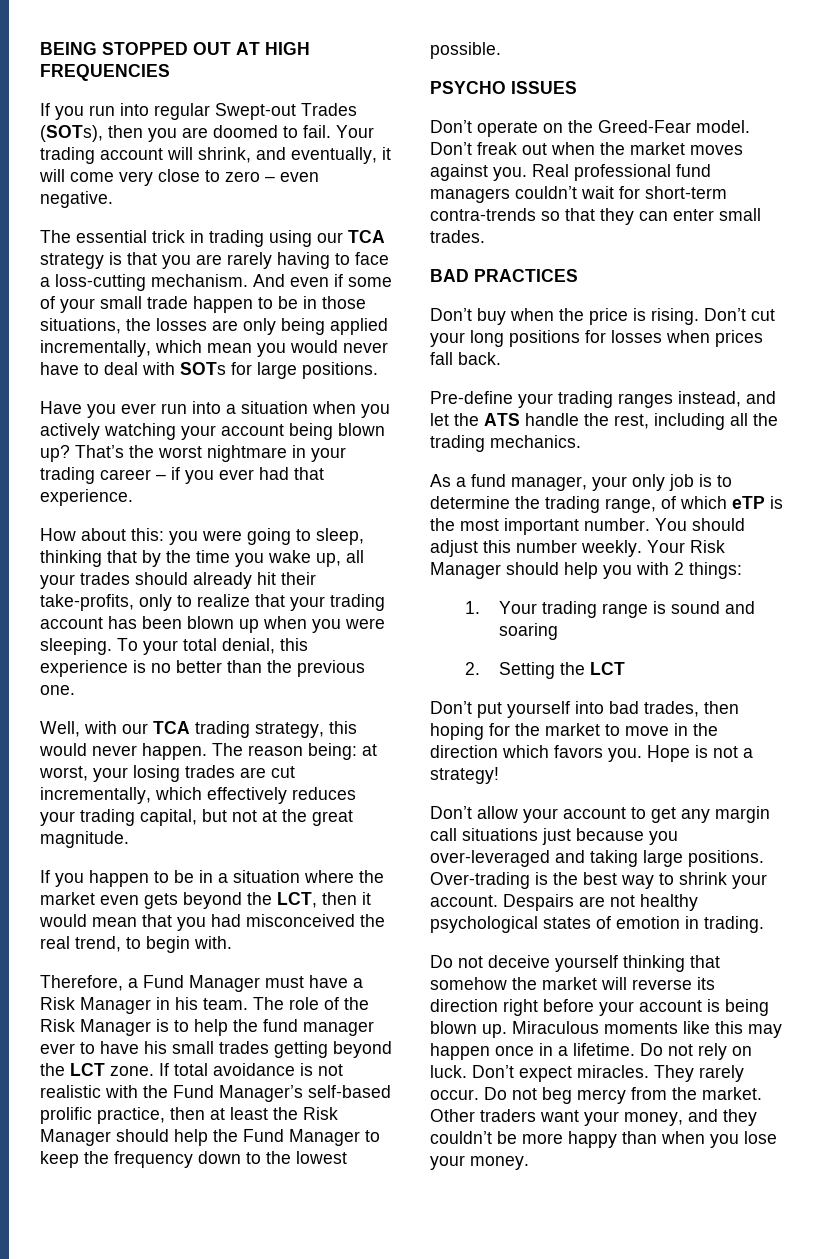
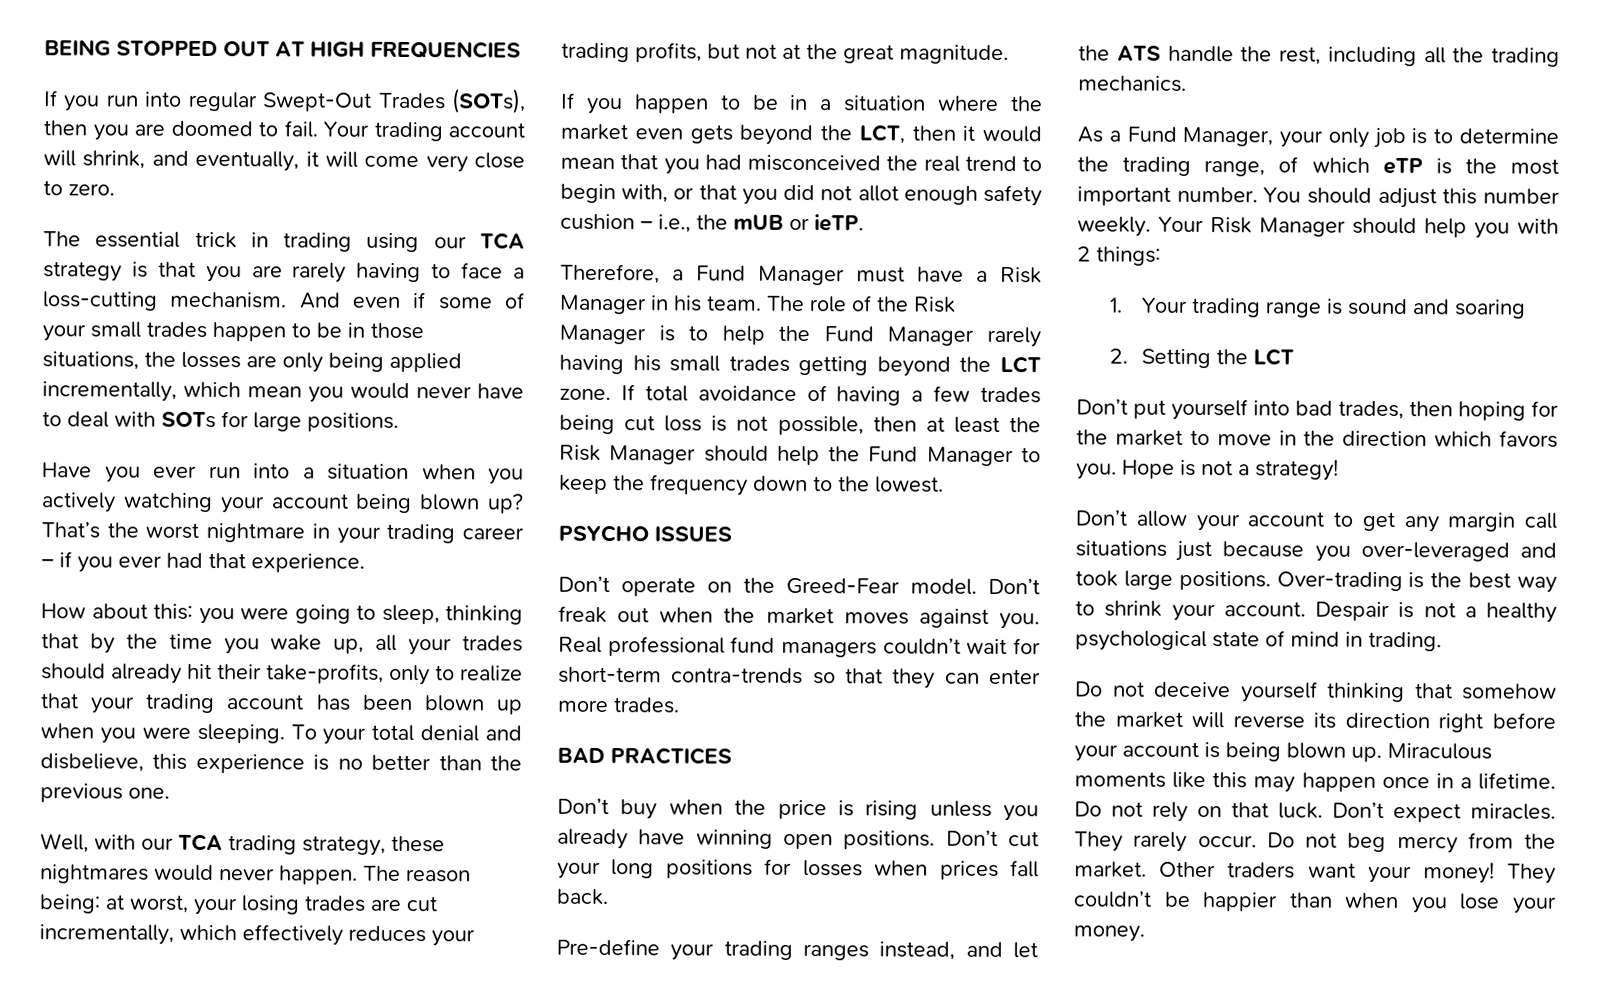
- If you run into regular Swept-out Trades (SOTs), then you are doomed to fail.
+ If you run into regular Swept-Out Trades (SOTs), then you are doomed to fail.
- Your trading account will shrink, and eventually, it will come very close to zero – even negative.
+ Your trading account will shrink, and eventually, it will come very close to zero.
- And even if some of your small trade happen to be in those situations, the losses are only being applied incrementally, which mean you would never have to deal with SOTs for large positions.
+ And even if some of your small trades happen to be in those situations, the losses are only being applied incrementally, which mean you would never have to deal with SOTs for large positions.
- To your total denial, this experience is no better than the previous one.
+ To your total denial and disbelieve, this experience is no better than the previous one.
- Well, with our TCA trading strategy, this would never happen.
+ Well, with our TCA trading strategy, these nightmares would never happen.
- The reason being: at worst, your losing trades are cut incrementally, which effectively reduces your trading capital, but not at the great magnitude.
+ The reason being: at worst, your losing trades are cut incrementally, which effectively reduces your trading profits, but not at the great magnitude.
- If you happen to be in a situation where the market even gets beyond the LCT, then it would mean that you had misconceived the real trend, to begin with.
+ If you happen to be in a situation where the market even gets beyond the LCT, then it would mean that you had misconceived the real trend to begin with, or that you did not allot enough safety cushion – i.e., the mUB or ieTP.
- The role of the Risk Manager is to help the fund manager ever to have his small trades getting beyond the LCT zone.
+ The role of the Risk Manager is to help the Fund Manager rarely having his small trades getting beyond the LCT zone.
- If total avoidance is not realistic with the Fund Manager’s self-based prolific practice, then at least the Risk Manager should help the Fund Manager to keep the frequency down to the lowest possible.
+ If total avoidance of having a few trades being cut loss is not possible, then at least the Risk Manager should help the Fund Manager to keep the frequency down to the lowest.
- Real professional fund managers couldn’t wait for short-term contra-trends so that they can enter small trades.
+ Real professional fund managers couldn’t wait for short-term contra-trends so that they can enter more trades.
- Don’t buy when the price is rising.
+ Don’t buy when the price is rising unless you already have winning open positions.
- As a fund manager, your only job is to determine the trading range, of which eTP is the most important number.
+ As a Fund Manager, your only job is to determine the trading range, of which eTP is the most important number.
- Don’t allow your account to get any margin call situations just because you over-leveraged and taking large positions.
+ Don’t allow your account to get any margin call situations just because you over-leveraged and took large positions.
- Despairs are not healthy psychological states of emotion in trading.
+ Despair is not a healthy psychological state of mind in trading.
- Do not rely on luck.
+ Do not rely on that luck.
- Other traders want your money, and they couldn’t be more happy than when you lose your money.
+ Other traders want your money! They couldn’t be happier than when you lose your money.

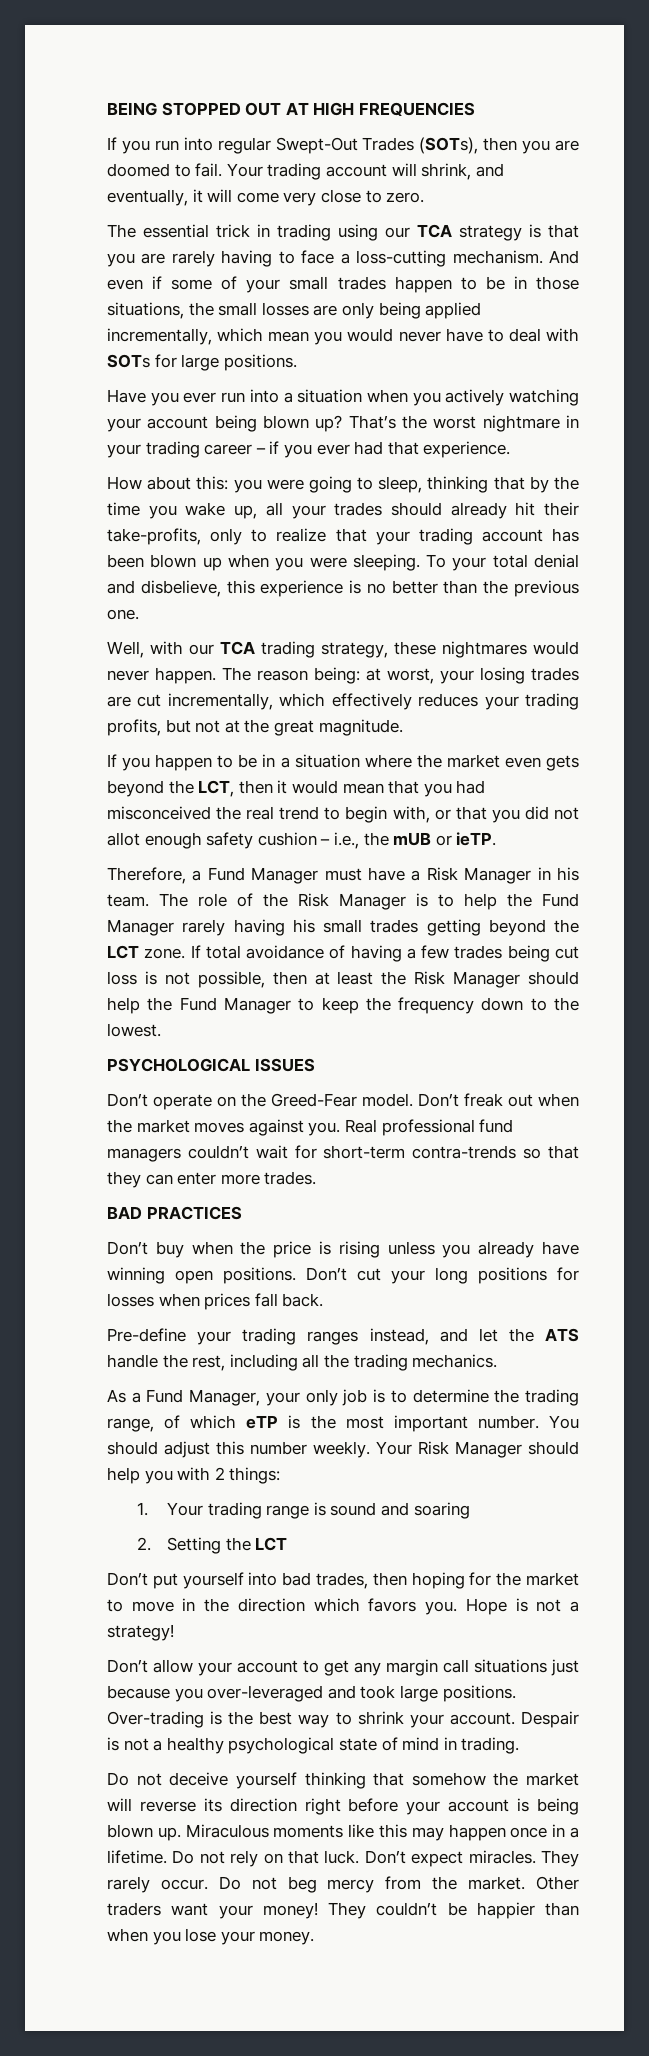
- And even if some of your small trades happen to be in those situations, the losses are only being applied incrementally, which mean you would never have to deal with SOTs for large positions.
+ And even if some of your small trades happen to be in those situations, the small losses are only being applied incrementally, which mean you would never have to deal with SOTs for large positions.
- PSYCHO ISSUES
+ PSYCHOLOGICAL ISSUES

